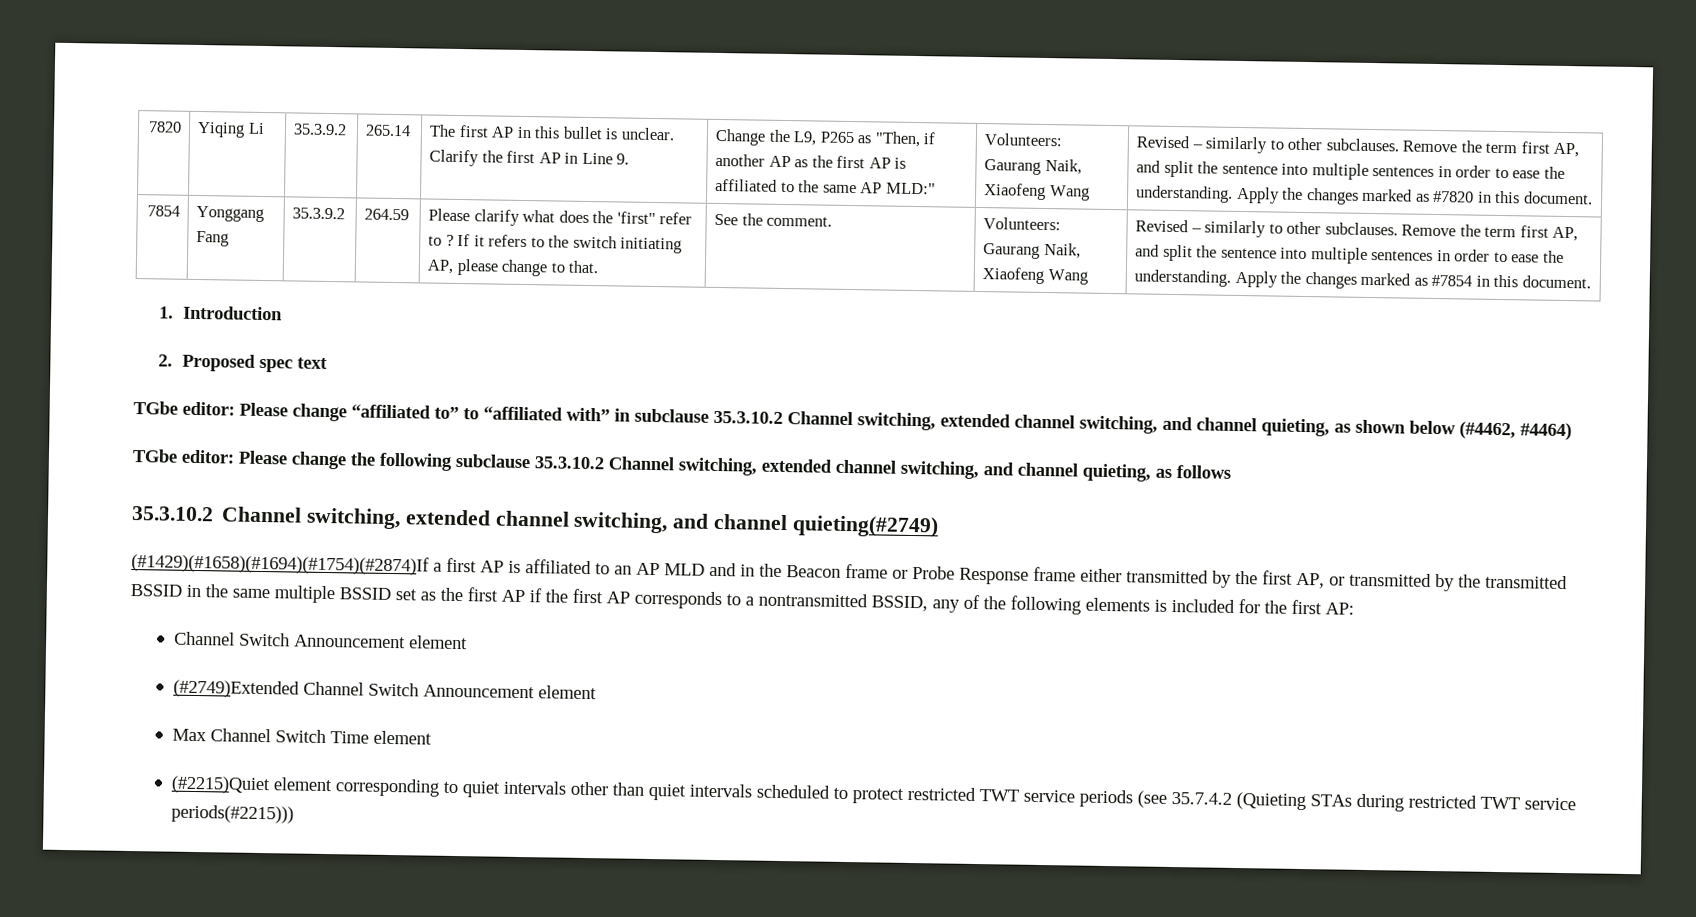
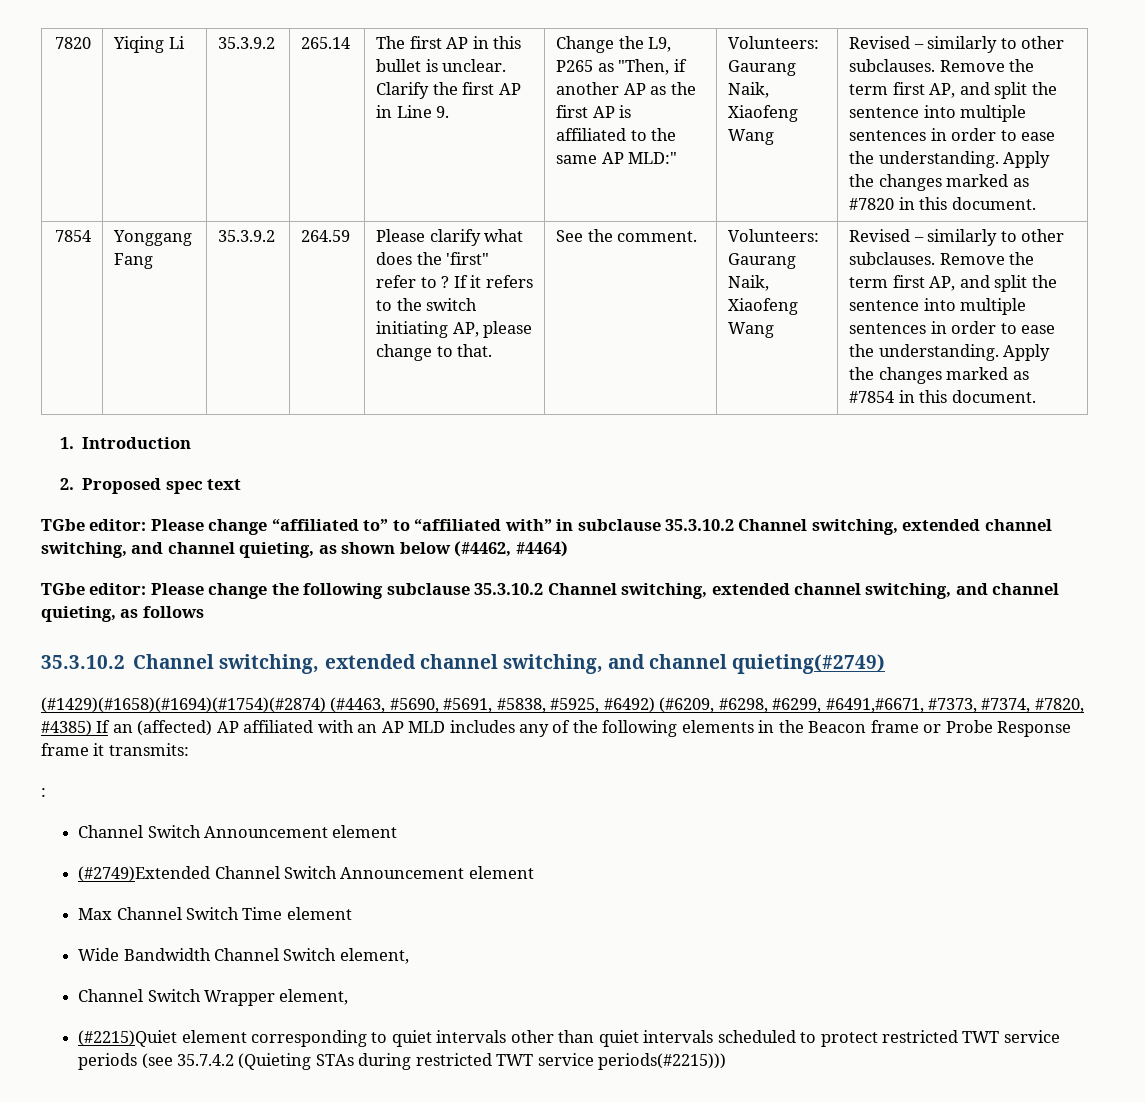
- (#1429)(#1658)(#1694)(#1754)(#2874)If a first AP is affiliated to an AP MLD and in the Beacon frame or Probe Response frame either transmitted by the first AP, or transmitted by the transmitted BSSID in the same multiple BSSID set as the first AP if the first AP corresponds to a nontransmitted BSSID, any of the following elements is included for the first AP:
+ (#1429)(#1658)(#1694)(#1754)(#2874) (#4463, #5690, #5691, #5838, #5925, #6492) (#6209, #6298, #6299, #6491,#6671, #7373, #7374, #7820, #4385) If an (affected) AP affiliated with an AP MLD includes any of the following elements in the Beacon frame or Probe Response frame it transmits:
+ :
+ Wide Bandwidth Channel Switch element,
+ Channel Switch Wrapper element,

